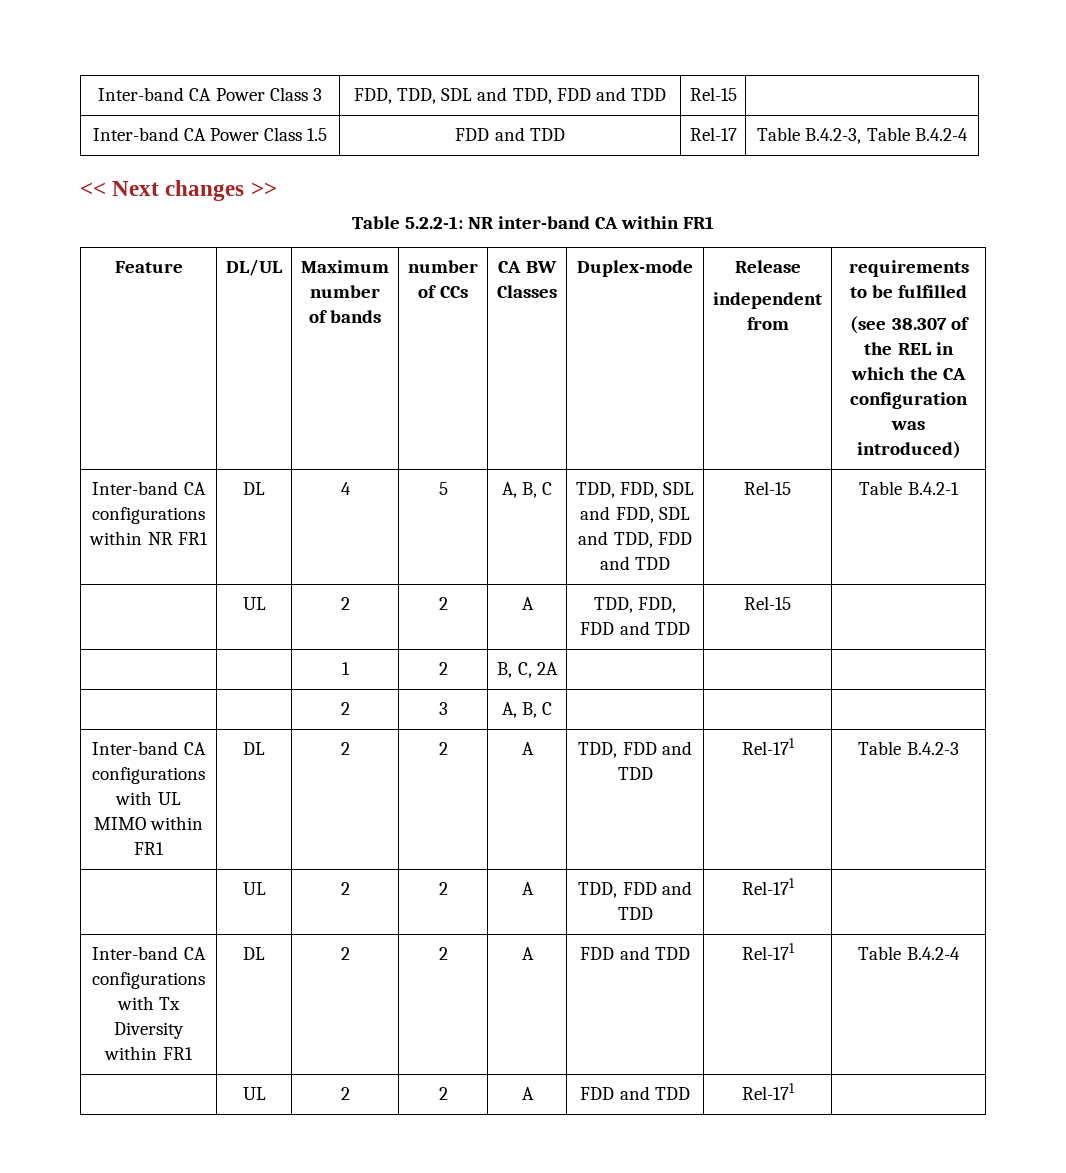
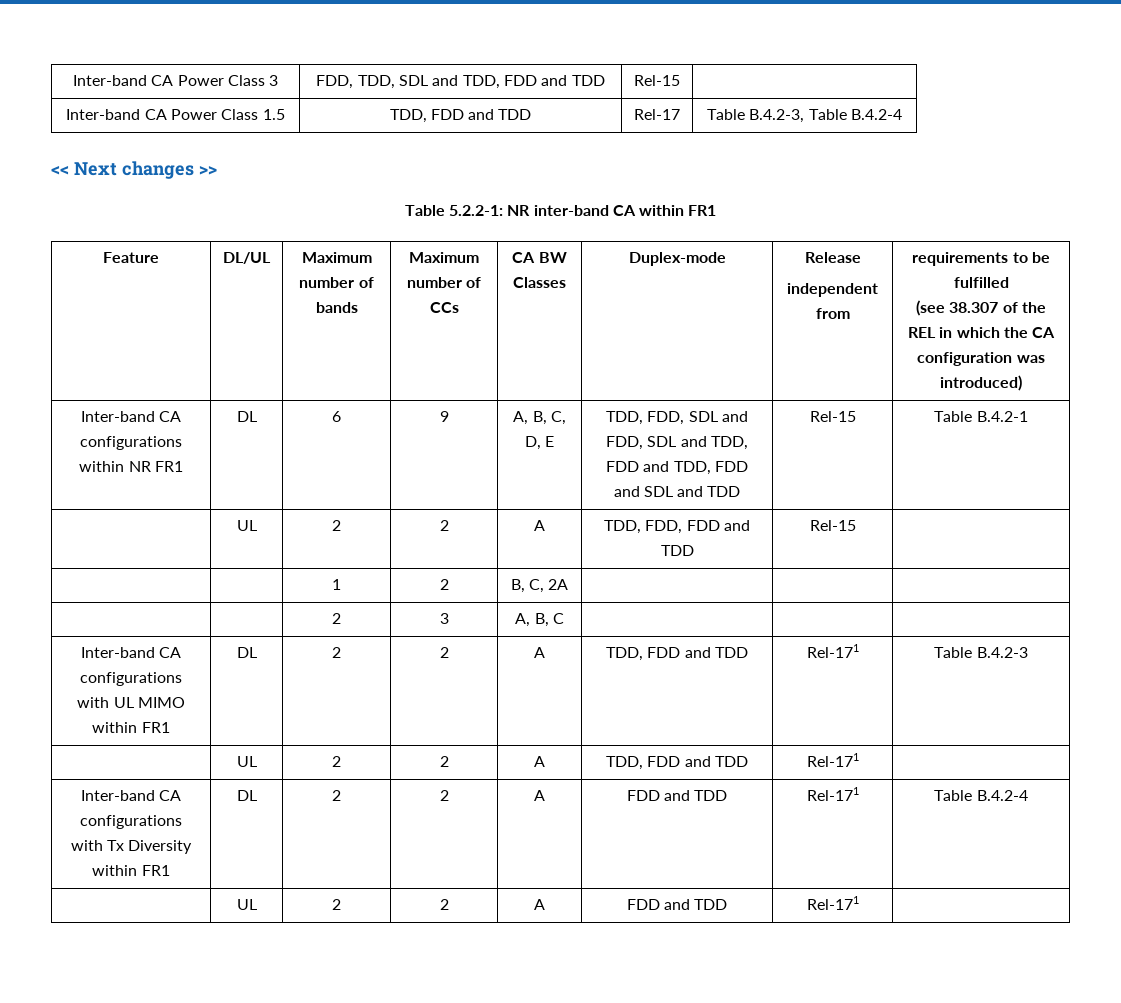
- Inter-band CA Power Class 1.5 | FDD and TDD | Rel-17 | Table B.4.2-3, Table B.4.2-4
+ Inter-band CA Power Class 1.5 | TDD, FDD and TDD | Rel-17 | Table B.4.2-3, Table B.4.2-4
- Feature | DL/UL | Maximum number of bands | number of CCs | CA BW Classes | Duplex-mode | Release
+ Feature | DL/UL | Maximum number of bands | Maximum number of CCs | CA BW Classes | Duplex-mode | Release
- Inter-band CA configurations within NR FR1 | DL | 4 | 5 | A, B, C | TDD, FDD, SDL and FDD, SDL and TDD, FDD and TDD | Rel-15 | Table B.4.2-1
+ Inter-band CA configurations within NR FR1 | DL | 6 | 9 | A, B, C, D, E | TDD, FDD, SDL and FDD, SDL and TDD, FDD and TDD, FDD and SDL and TDD | Rel-15 | Table B.4.2-1

